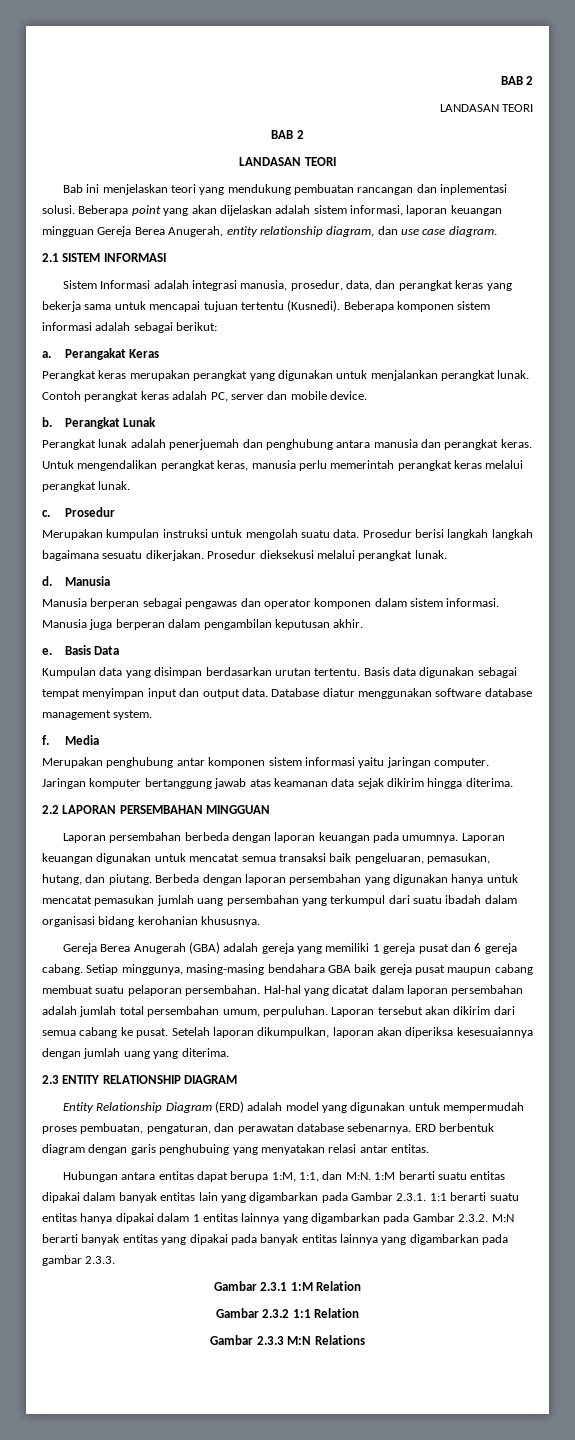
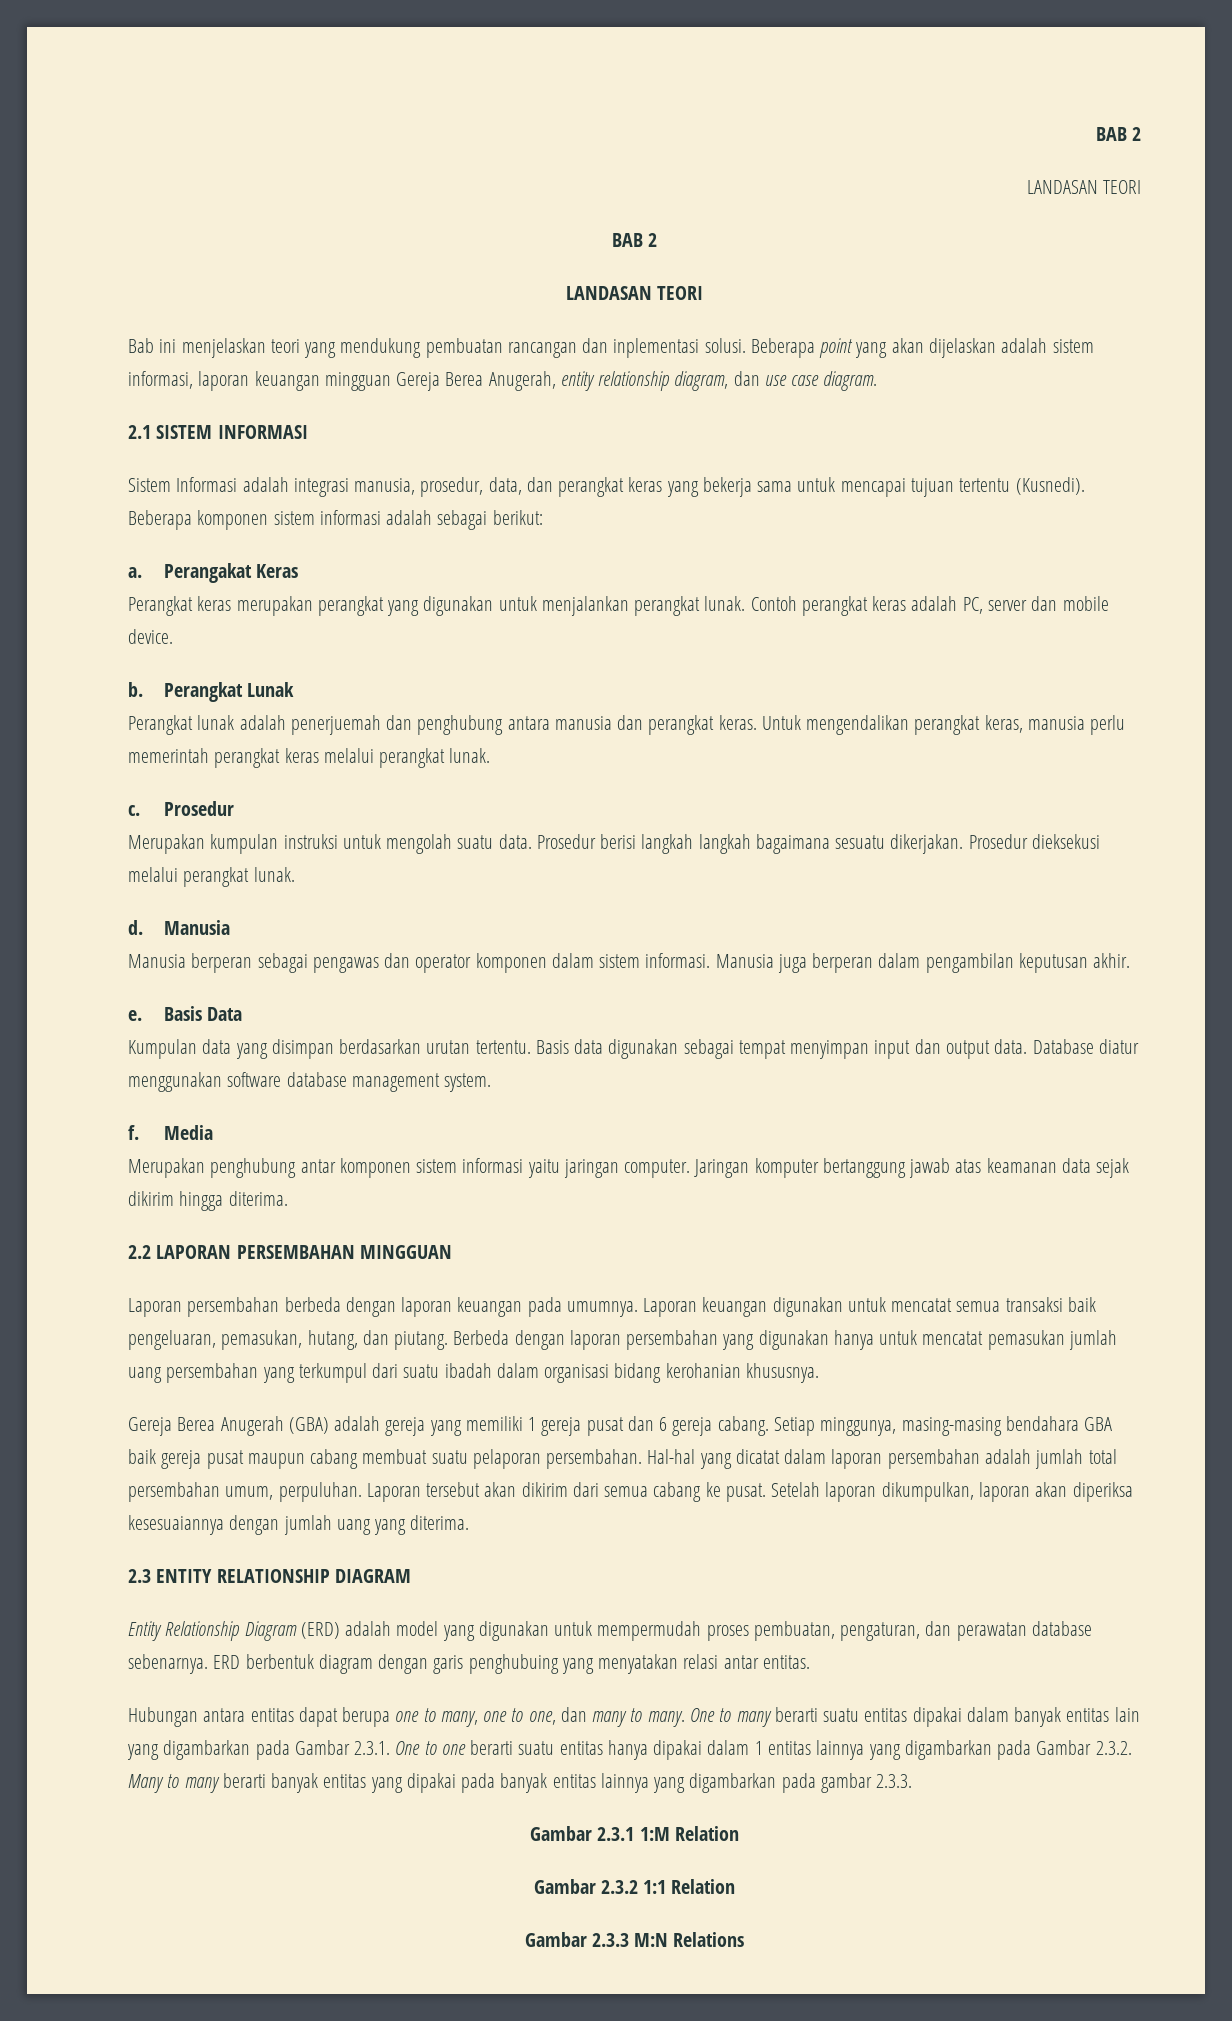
- Hubungan antara entitas dapat berupa 1:M, 1:1, dan M:N. 1:M berarti suatu entitas dipakai dalam banyak entitas lain yang digambarkan pada Gambar 2.3.1. 1:1 berarti suatu entitas hanya dipakai dalam 1 entitas lainnya yang digambarkan pada Gambar 2.3.2. M:N berarti banyak entitas yang dipakai pada banyak entitas lainnya yang digambarkan pada gambar 2.3.3.
+ Hubungan antara entitas dapat berupa one to many, one to one, dan many to many. One to many berarti suatu entitas dipakai dalam banyak entitas lain yang digambarkan pada Gambar 2.3.1. One to one berarti suatu entitas hanya dipakai dalam 1 entitas lainnya yang digambarkan pada Gambar 2.3.2. Many to many berarti banyak entitas yang dipakai pada banyak entitas lainnya yang digambarkan pada gambar 2.3.3.

